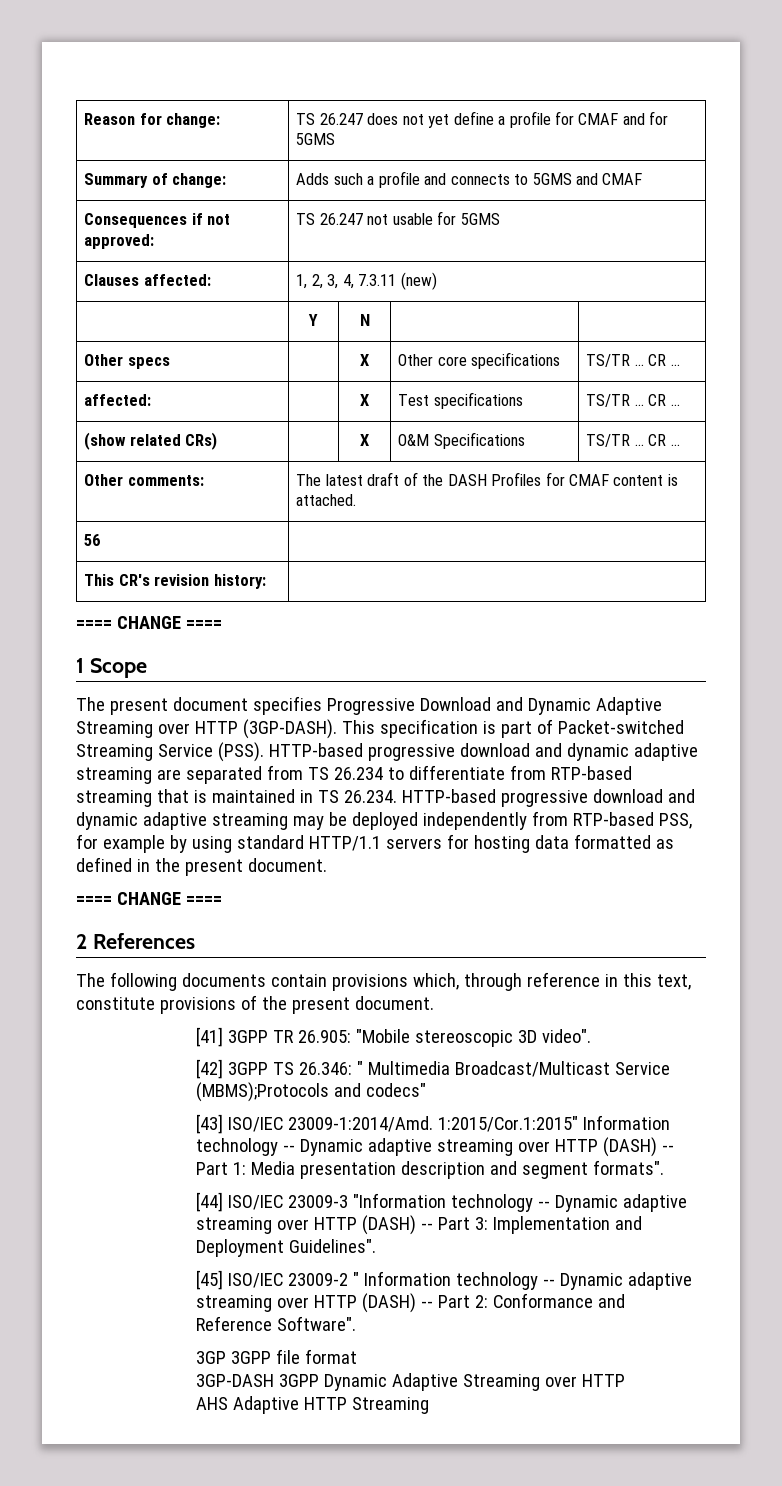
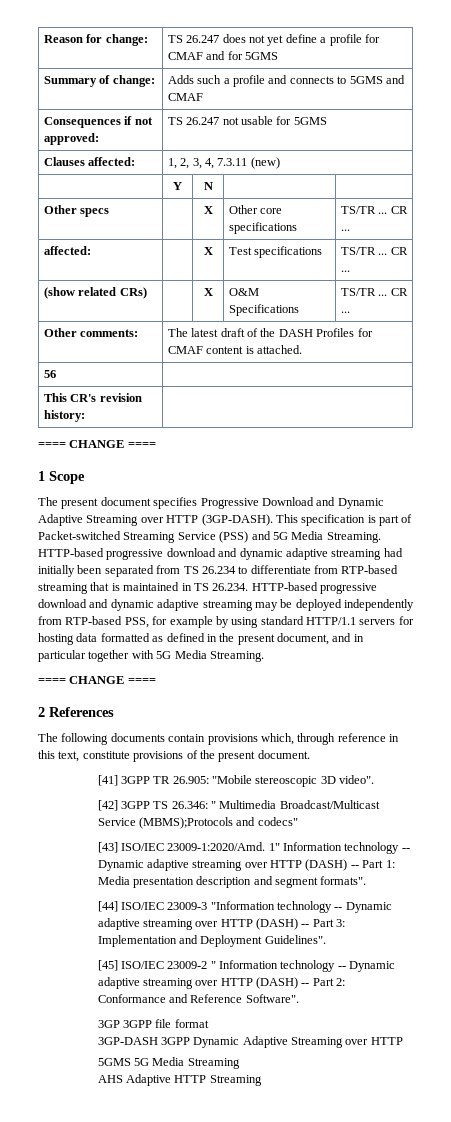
- This specification is part of Packet-switched Streaming Service (PSS). HTTP-based progressive download and dynamic adaptive streaming are separated from TS 26.234 to differentiate from RTP-based streaming that is maintained in TS 26.234. HTTP-based progressive download and dynamic adaptive streaming may be deployed independently from RTP-based PSS, for example by using standard HTTP/1.1 servers for hosting data formatted as defined in the present document.
+ This specification is part of Packet-switched Streaming Service (PSS) and 5G Media Streaming. HTTP-based progressive download and dynamic adaptive streaming had initially been separated from TS 26.234 to differentiate from RTP-based streaming that is maintained in TS 26.234. HTTP-based progressive download and dynamic adaptive streaming may be deployed independently from RTP-based PSS, for example by using standard HTTP/1.1 servers for hosting data formatted as defined in the present document, and in particular together with 5G Media Streaming.
- [43] ISO/IEC 23009-1:2014/Amd. 1:2015/Cor.1:2015" Information technology -- Dynamic adaptive streaming over HTTP (DASH) -- Part 1: Media presentation description and segment formats".
+ [43] ISO/IEC 23009-1:2020/Amd. 1" Information technology -- Dynamic adaptive streaming over HTTP (DASH) -- Part 1: Media presentation description and segment formats".
+ 5GMS 5G Media Streaming

